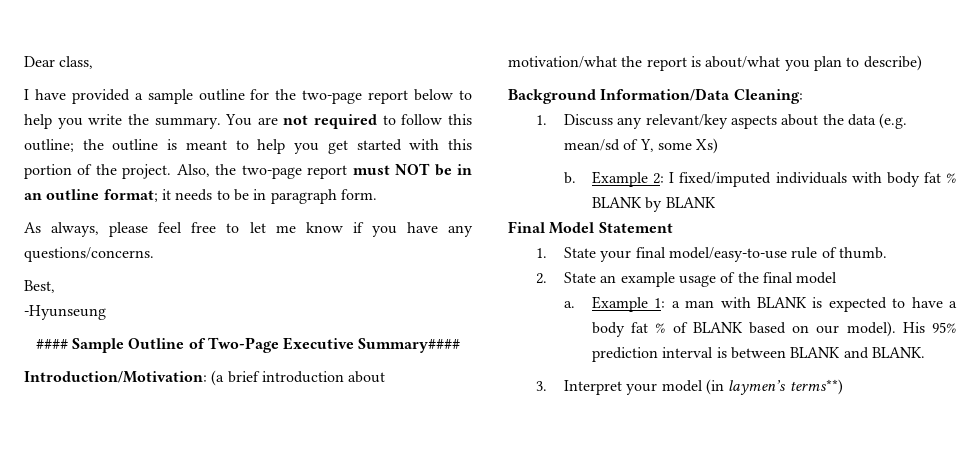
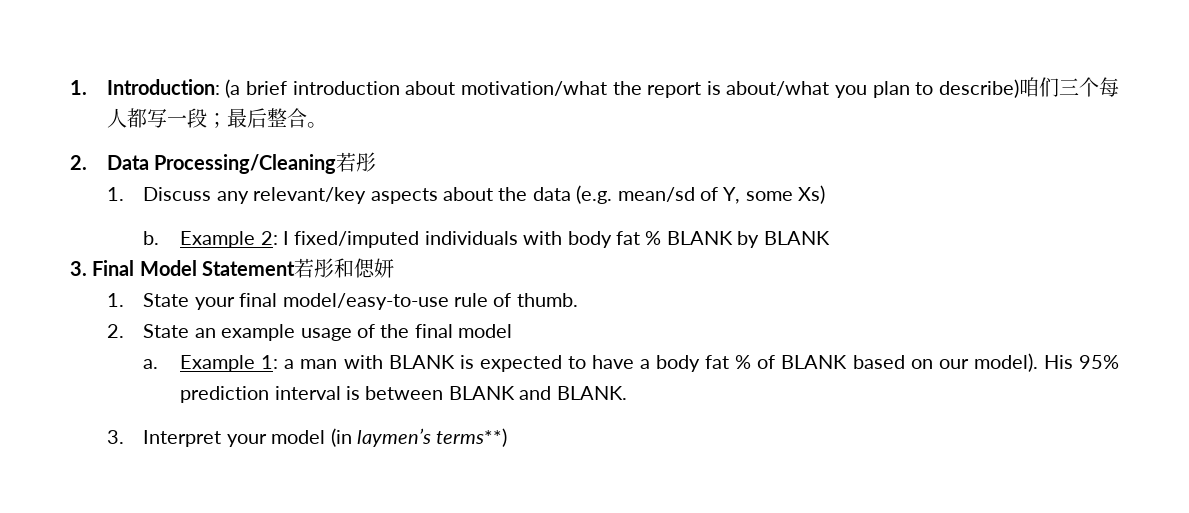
- Dear class,
- I have provided a sample outline for the two-page report below to help you write the summary. You are not required to follow this outline; the outline is meant to help you get started with this portion of the project. Also, the two-page report must NOT be in an outline format; it needs to be in paragraph form.
- As always, please feel free to let me know if you have any questions/concerns.
- Best,
- -Hyunseung
- #### Sample Outline of Two-Page Executive Summary####
- Introduction/Motivation: (a brief introduction about motivation/what the report is about/what you plan to describe)
- Background Information/Data Cleaning:
+ 1. Introduction: (a brief introduction about motivation/what the report is about/what you plan to describe)咱们三个每人都写一段；最后整合。
+ 2. Data Processing/Cleaning若彤
- Final Model Statement
+ 3. Final Model Statement若彤和偲妍

